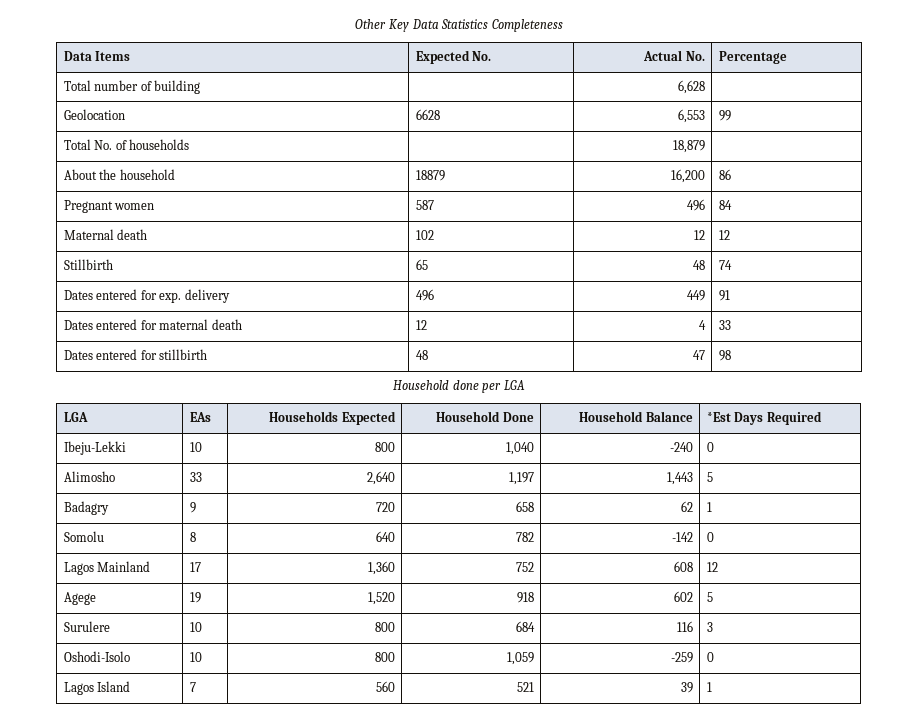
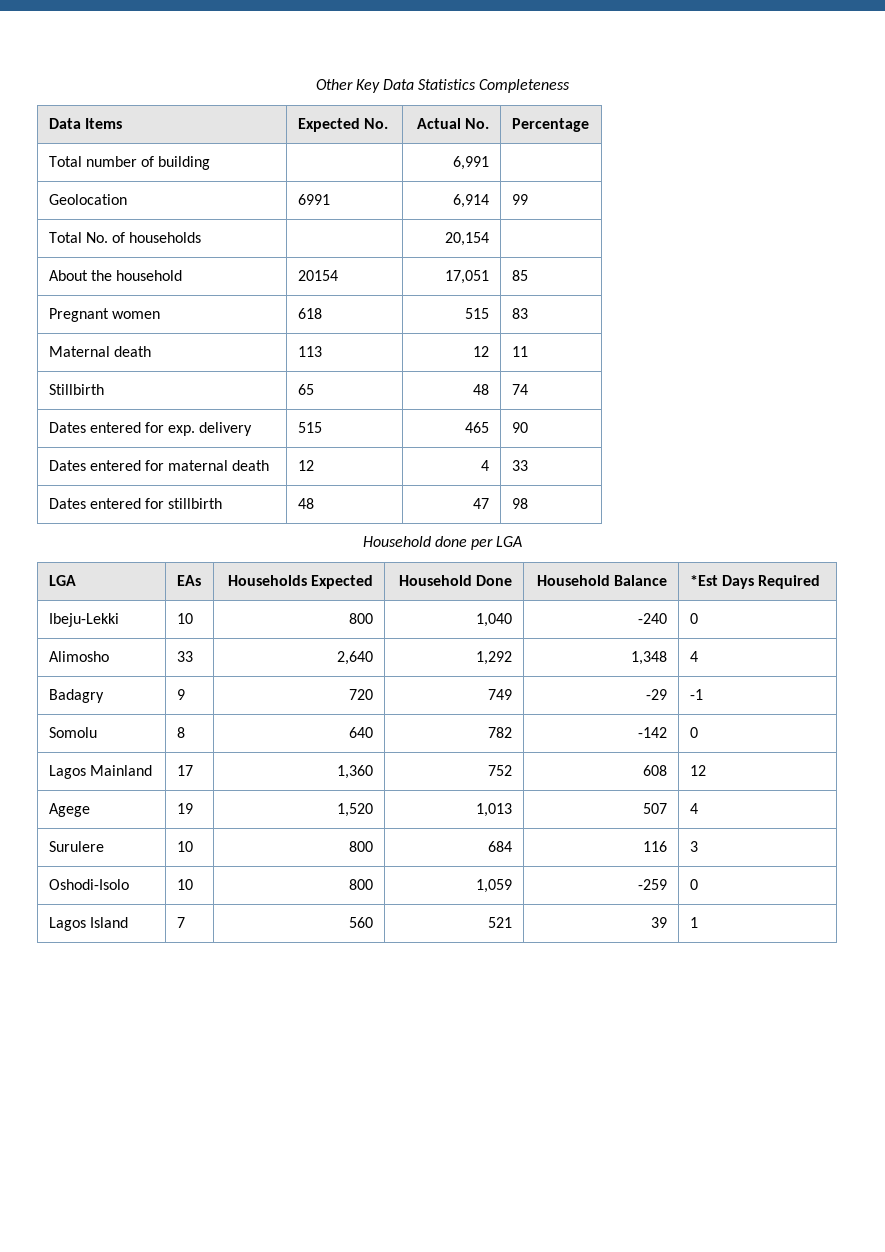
- Total number of building | | 6,628 |
+ Total number of building | | 6,991 |
- Geolocation | 6628 | 6,553 | 99
+ Geolocation | 6991 | 6,914 | 99
- Total No. of households | | 18,879 |
+ Total No. of households | | 20,154 |
- About the household | 18879 | 16,200 | 86
+ About the household | 20154 | 17,051 | 85
- Pregnant women | 587 | 496 | 84
+ Pregnant women | 618 | 515 | 83
- Maternal death | 102 | 12 | 12
+ Maternal death | 113 | 12 | 11
- Dates entered for exp. delivery | 496 | 449 | 91
+ Dates entered for exp. delivery | 515 | 465 | 90
- Alimosho | 33 | 2,640 | 1,197 | 1,443 | 5
+ Alimosho | 33 | 2,640 | 1,292 | 1,348 | 4
- Badagry | 9 | 720 | 658 | 62 | 1
+ Badagry | 9 | 720 | 749 | -29 | -1
- Agege | 19 | 1,520 | 918 | 602 | 5
+ Agege | 19 | 1,520 | 1,013 | 507 | 4

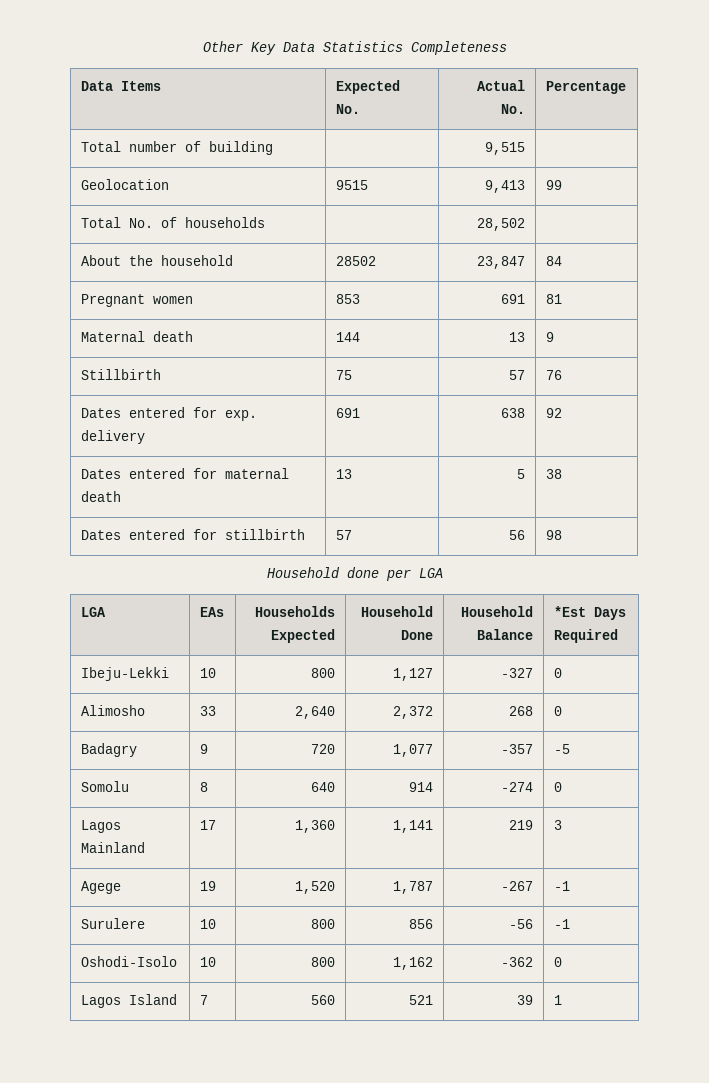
- Total number of building | | 6,991 |
+ Total number of building | | 9,515 |
- Geolocation | 6991 | 6,914 | 99
+ Geolocation | 9515 | 9,413 | 99
- Total No. of households | | 20,154 |
+ Total No. of households | | 28,502 |
- About the household | 20154 | 17,051 | 85
+ About the household | 28502 | 23,847 | 84
- Pregnant women | 618 | 515 | 83
+ Pregnant women | 853 | 691 | 81
- Maternal death | 113 | 12 | 11
- Stillbirth | 65 | 48 | 74
+ Maternal death | 144 | 13 | 9
+ Stillbirth | 75 | 57 | 76
- Dates entered for exp. delivery | 515 | 465 | 90
+ Dates entered for exp. delivery | 691 | 638 | 92
- Dates entered for maternal death | 12 | 4 | 33
+ Dates entered for maternal death | 13 | 5 | 38
- Dates entered for stillbirth | 48 | 47 | 98
+ Dates entered for stillbirth | 57 | 56 | 98
- Ibeju-Lekki | 10 | 800 | 1,040 | -240 | 0
+ Ibeju-Lekki | 10 | 800 | 1,127 | -327 | 0
- Alimosho | 33 | 2,640 | 1,292 | 1,348 | 4
+ Alimosho | 33 | 2,640 | 2,372 | 268 | 0
- Badagry | 9 | 720 | 749 | -29 | -1
+ Badagry | 9 | 720 | 1,077 | -357 | -5
- Somolu | 8 | 640 | 782 | -142 | 0
+ Somolu | 8 | 640 | 914 | -274 | 0
- Lagos Mainland | 17 | 1,360 | 752 | 608 | 12
+ Lagos Mainland | 17 | 1,360 | 1,141 | 219 | 3
- Agege | 19 | 1,520 | 1,013 | 507 | 4
+ Agege | 19 | 1,520 | 1,787 | -267 | -1
- Surulere | 10 | 800 | 684 | 116 | 3
+ Surulere | 10 | 800 | 856 | -56 | -1
- Oshodi-Isolo | 10 | 800 | 1,059 | -259 | 0
+ Oshodi-Isolo | 10 | 800 | 1,162 | -362 | 0

